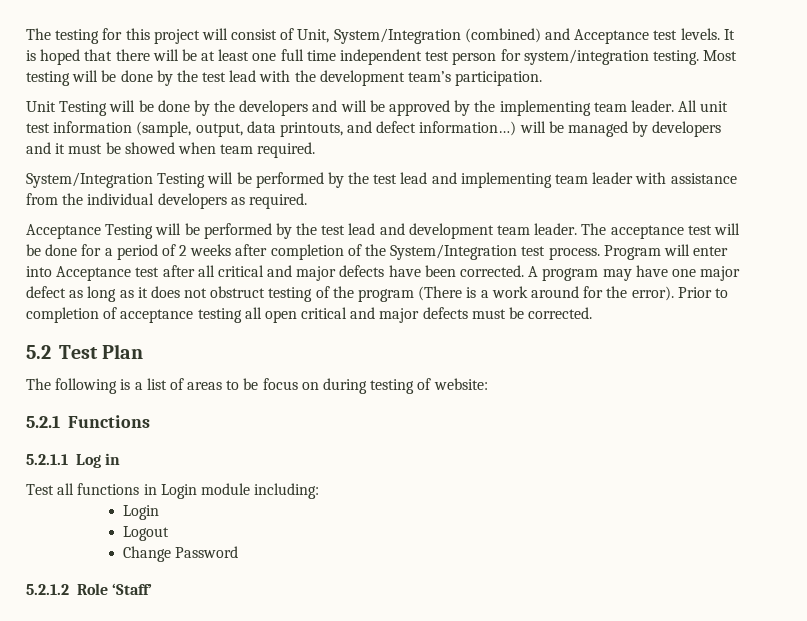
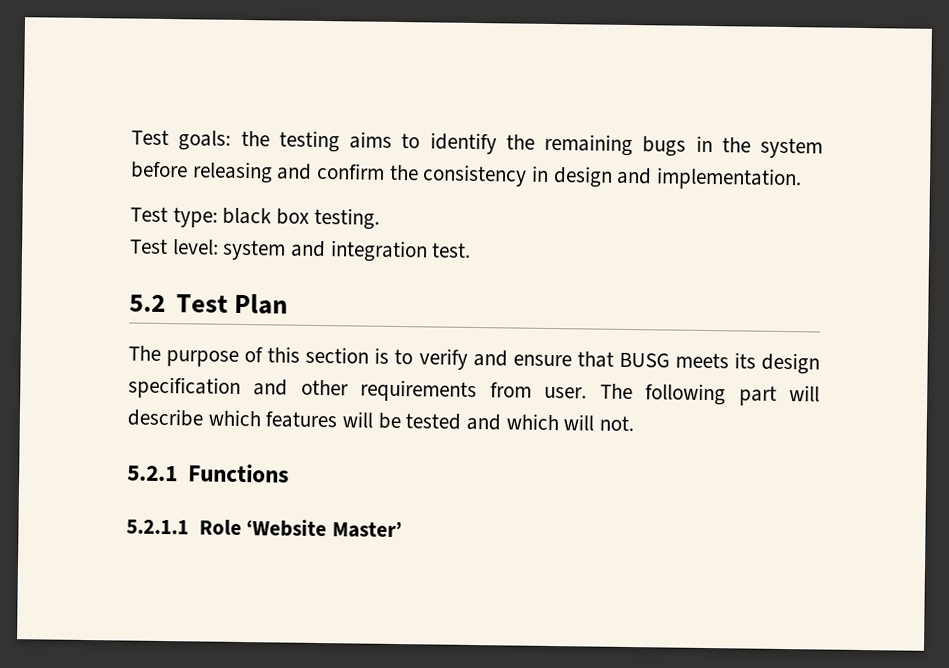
- The testing for this project will consist of Unit, System/Integration (combined) and Acceptance test levels. It is hoped that there will be at least one full time independent test person for system/integration testing. Most testing will be done by the test lead with the development team’s participation.
- Unit Testing will be done by the developers and will be approved by the implementing team leader. All unit test information (sample, output, data printouts, and defect information…) will be managed by developers and it must be showed when team required.
- System/Integration Testing will be performed by the test lead and implementing team leader with assistance from the individual developers as required.
- Acceptance Testing will be performed by the test lead and development team leader. The acceptance test will be done for a period of 2 weeks after completion of the System/Integration test process. Program will enter into Acceptance test after all critical and major defects have been corrected. A program may have one major defect as long as it does not obstruct testing of the program (There is a work around for the error). Prior to completion of acceptance testing all open critical and major defects must be corrected.
+ Test goals: the testing aims to identify the remaining bugs in the system before releasing and confirm the consistency in design and implementation.
+ Test type: black box testing.
+ Test level: system and integration test.
  5.2 Test Plan
- The following is a list of areas to be focus on during testing of website:
+ The purpose of this section is to verify and ensure that BUSG meets its design specification and other requirements from user. The following part will describe which features will be tested and which will not.
  5.2.1 Functions
- 5.2.1.1 Log in
- Test all functions in Login module including:
- Login
- Logout
- Change Password
- 5.2.1.2 Role ‘Staff’
+ 5.2.1.1 Role ‘Website Master’

